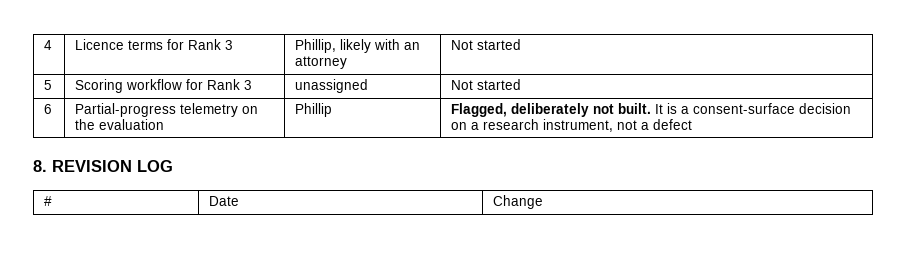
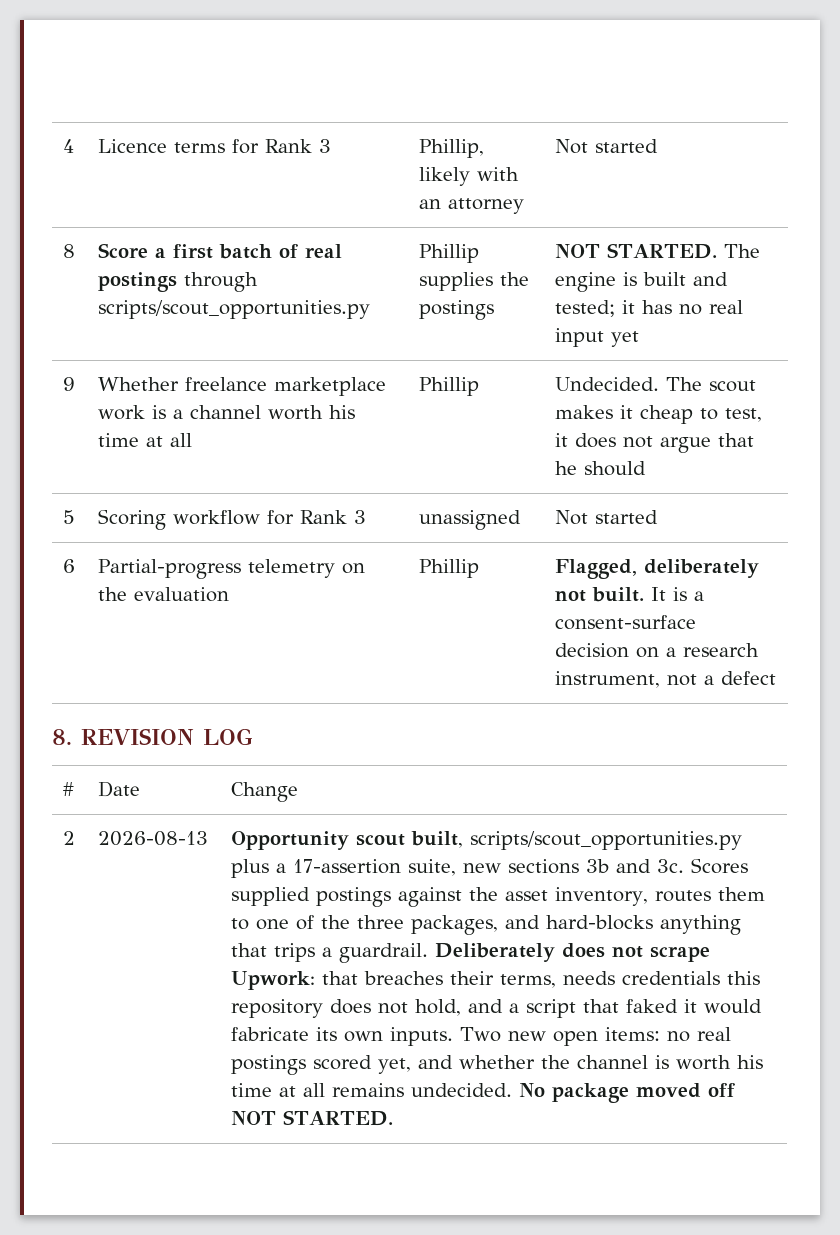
+ 8 | Score a first batch of real postings through scripts/scout_opportunities.py | Phillip supplies the postings | NOT STARTED. The engine is built and tested; it has no real input yet
+ 9 | Whether freelance marketplace work is a channel worth his time at all | Phillip | Undecided. The scout makes it cheap to test, it does not argue that he should
+ 2 | 2026-08-13 | Opportunity scout built, scripts/scout_opportunities.py plus a 17-assertion suite, new sections 3b and 3c. Scores supplied postings against the asset inventory, routes them to one of the three packages, and hard-blocks anything that trips a guardrail. Deliberately does not scrape Upwork: that breaches their terms, needs credentials this repository does not hold, and a script that faked it would fabricate its own inputs. Two new open items: no real postings scored yet, and whether the channel is worth his time at all remains undecided. No package moved off NOT STARTED.

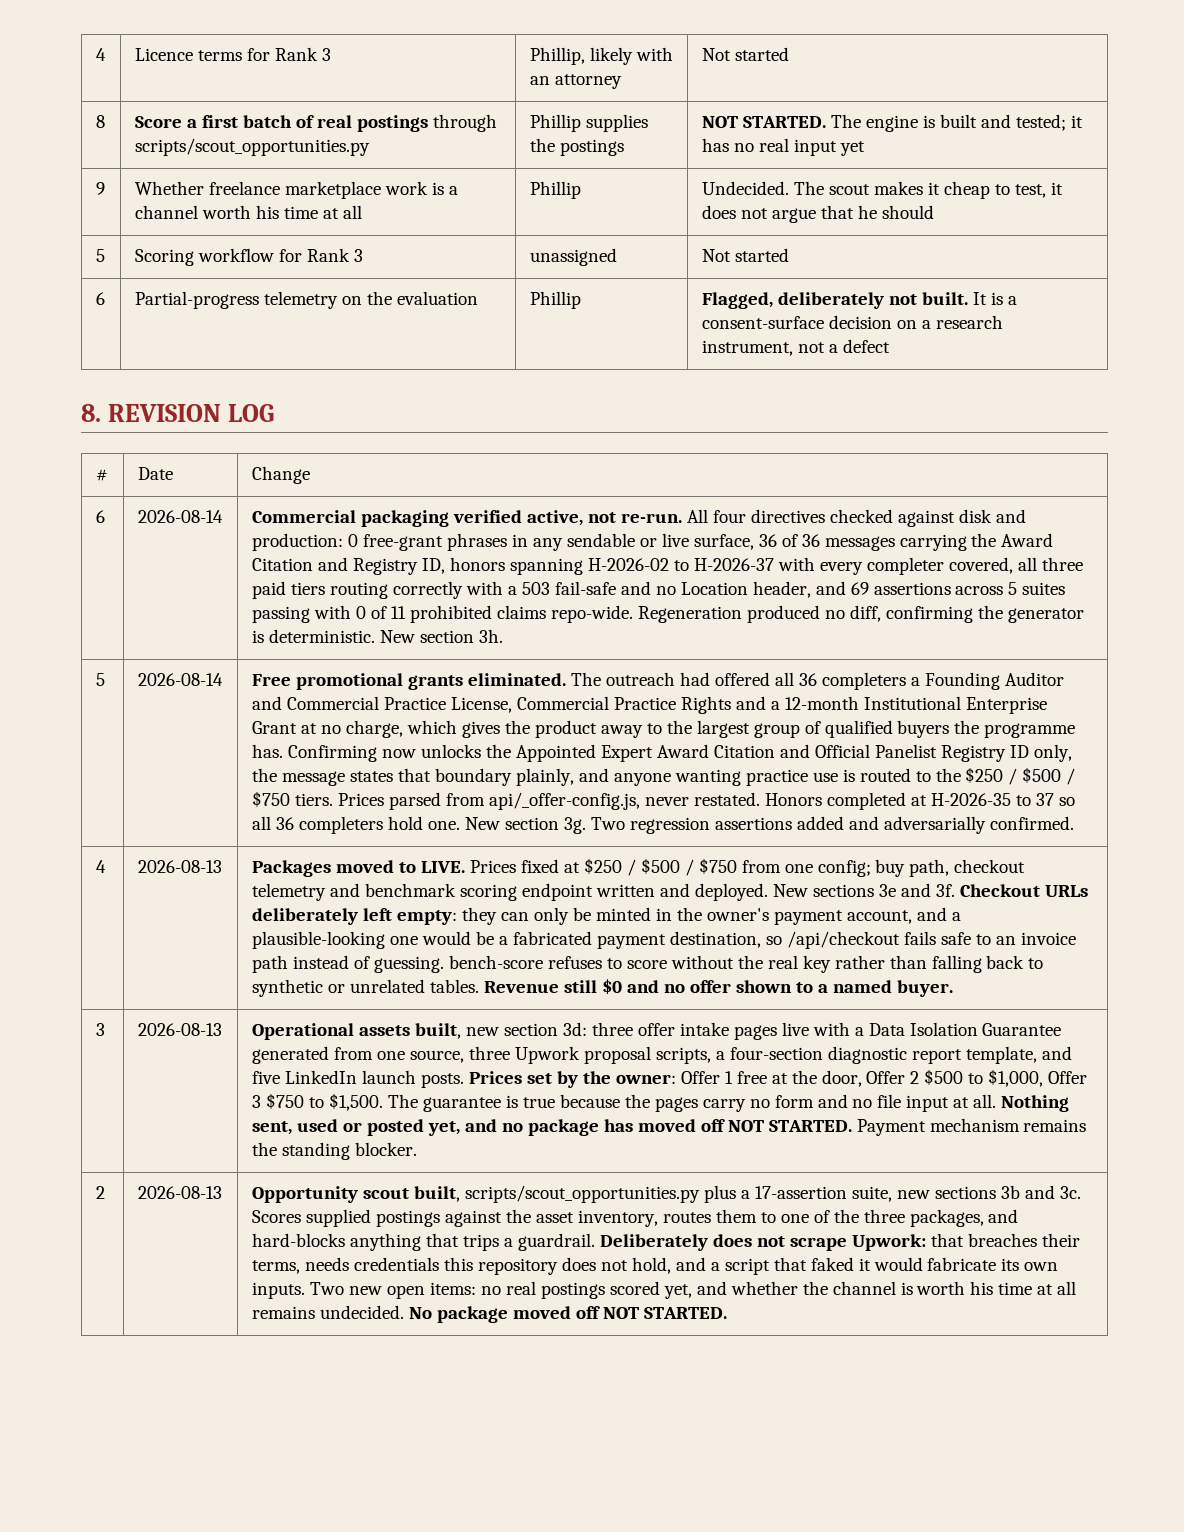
+ 6 | 2026-08-14 | Commercial packaging verified active, not re-run. All four directives checked against disk and production: 0 free-grant phrases in any sendable or live surface, 36 of 36 messages carrying the Award Citation and Registry ID, honors spanning H-2026-02 to H-2026-37 with every completer covered, all three paid tiers routing correctly with a 503 fail-safe and no Location header, and 69 assertions across 5 suites passing with 0 of 11 prohibited claims repo-wide. Regeneration produced no diff, confirming the generator is deterministic. New section 3h.
+ 5 | 2026-08-14 | Free promotional grants eliminated. The outreach had offered all 36 completers a Founding Auditor and Commercial Practice License, Commercial Practice Rights and a 12-month Institutional Enterprise Grant at no charge, which gives the product away to the largest group of qualified buyers the programme has. Confirming now unlocks the Appointed Expert Award Citation and Official Panelist Registry ID only, the message states that boundary plainly, and anyone wanting practice use is routed to the $250 / $500 / $750 tiers. Prices parsed from api/_offer-config.js, never restated. Honors completed at H-2026-35 to 37 so all 36 completers hold one. New section 3g. Two regression assertions added and adversarially confirmed.
+ 4 | 2026-08-13 | Packages moved to LIVE. Prices fixed at $250 / $500 / $750 from one config; buy path, checkout telemetry and benchmark scoring endpoint written and deployed. New sections 3e and 3f. Checkout URLs deliberately left empty: they can only be minted in the owner's payment account, and a plausible-looking one would be a fabricated payment destination, so /api/checkout fails safe to an invoice path instead of guessing. bench-score refuses to score without the real key rather than falling back to synthetic or unrelated tables. Revenue still $0 and no offer shown to a named buyer.
+ 3 | 2026-08-13 | Operational assets built, new section 3d: three offer intake pages live with a Data Isolation Guarantee generated from one source, three Upwork proposal scripts, a four-section diagnostic report template, and five LinkedIn launch posts. Prices set by the owner: Offer 1 free at the door, Offer 2 $500 to $1,000, Offer 3 $750 to $1,500. The guarantee is true because the pages carry no form and no file input at all. Nothing sent, used or posted yet, and no package has moved off NOT STARTED. Payment mechanism remains the standing blocker.

